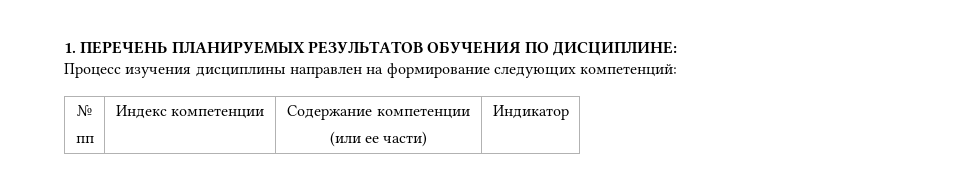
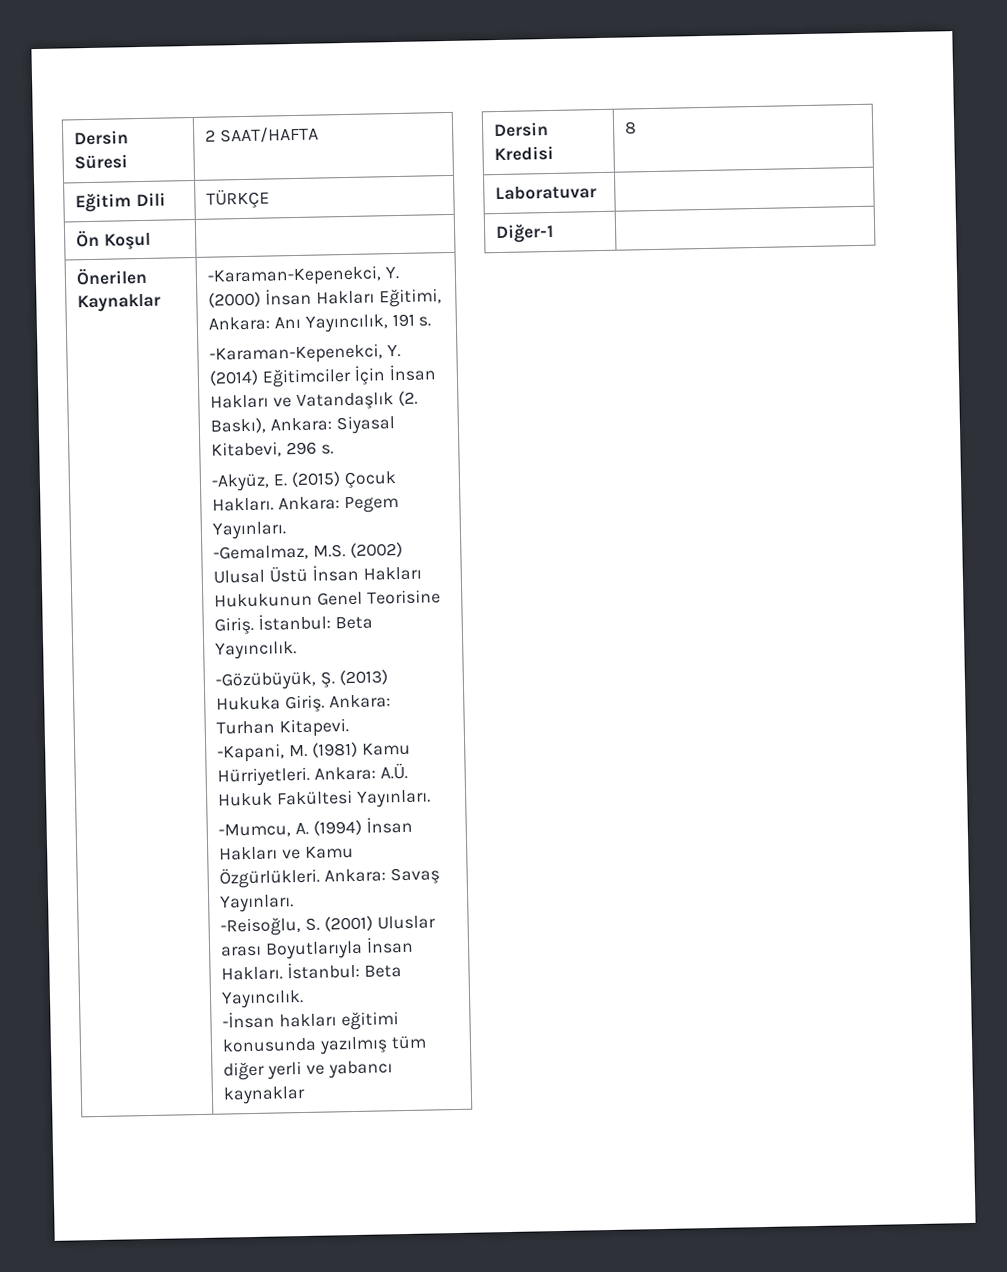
- 1. ПЕРЕЧЕНЬ ПЛАНИРУЕМЫХ РЕЗУЛЬТАТОВ ОБУЧЕНИЯ ПО ДИСЦИПЛИНЕ:
- Процесс изучения дисциплины направлен на формирование следующих компетенций:
- №
- пп | Индекс компетенции | Содержание компетенции
- (или ее части) | Индикатор
+ Dersin Süresi | 2 SAAT/HAFTA
+ Eğitim Dili | TÜRKÇE
+ Ön Koşul |
+ Önerilen Kaynaklar | -Karaman-Kepenekci, Y. (2000) İnsan Hakları Eğitimi, Ankara: Anı Yayıncılık, 191 s.
+ -Karaman-Kepenekci, Y. (2014) Eğitimciler İçin İnsan Hakları ve Vatandaşlık (2. Baskı), Ankara: Siyasal Kitabevi, 296 s.
+ -Akyüz, E. (2015) Çocuk Hakları. Ankara: Pegem Yayınları.
+ -Gemalmaz, M.S. (2002) Ulusal Üstü İnsan Hakları Hukukunun Genel Teorisine Giriş. İstanbul: Beta Yayıncılık.
+ -Gözübüyük, Ş. (2013) Hukuka Giriş. Ankara: Turhan Kitapevi.
+ -Kapani, M. (1981) Kamu Hürriyetleri. Ankara: A.Ü. Hukuk Fakültesi Yayınları.
+ -Mumcu, A. (1994) İnsan Hakları ve Kamu Özgürlükleri. Ankara: Savaş Yayınları.
+ -Reisoğlu, S. (2001) Uluslar arası Boyutlarıyla İnsan Hakları. İstanbul: Beta Yayıncılık.
+ -İnsan hakları eğitimi konusunda yazılmış tüm diğer yerli ve yabancı kaynaklar
+ Dersin Kredisi | 8
+ Laboratuvar |
+ Diğer-1 |

